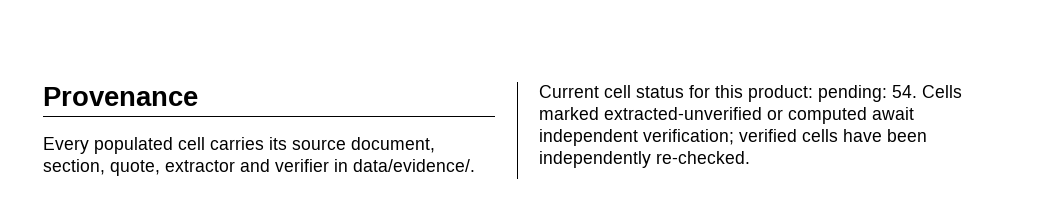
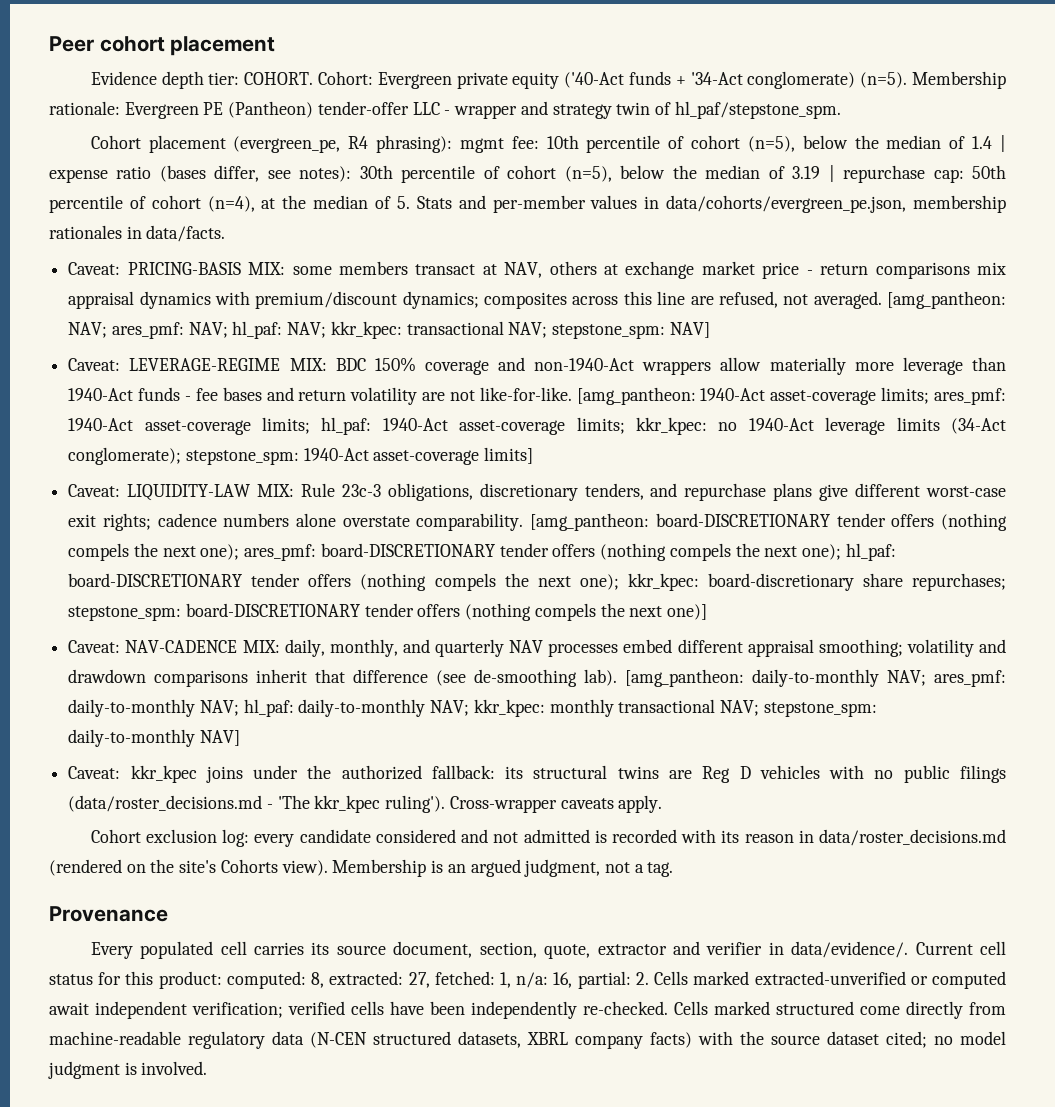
+ Peer cohort placement
+ Evidence depth tier: COHORT. Cohort: Evergreen private equity ('40-Act funds + '34-Act conglomerate) (n=5). Membership rationale: Evergreen PE (Pantheon) tender-offer LLC - wrapper and strategy twin of hl_paf/stepstone_spm.
+ Cohort placement (evergreen_pe, R4 phrasing): mgmt fee: 10th percentile of cohort (n=5), below the median of 1.4 | expense ratio (bases differ, see notes): 30th percentile of cohort (n=5), below the median of 3.19 | repurchase cap: 50th percentile of cohort (n=4), at the median of 5. Stats and per-member values in data/cohorts/evergreen_pe.json, membership rationales in data/facts.
+ Caveat: PRICING-BASIS MIX: some members transact at NAV, others at exchange market price - return comparisons mix appraisal dynamics with premium/discount dynamics; composites across this line are refused, not averaged. [amg_pantheon: NAV; ares_pmf: NAV; hl_paf: NAV; kkr_kpec: transactional NAV; stepstone_spm: NAV]
+ Caveat: LEVERAGE-REGIME MIX: BDC 150% coverage and non-1940-Act wrappers allow materially more leverage than 1940-Act funds - fee bases and return volatility are not like-for-like. [amg_pantheon: 1940-Act asset-coverage limits; ares_pmf: 1940-Act asset-coverage limits; hl_paf: 1940-Act asset-coverage limits; kkr_kpec: no 1940-Act leverage limits (34-Act conglomerate); stepstone_spm: 1940-Act asset-coverage limits]
+ Caveat: LIQUIDITY-LAW MIX: Rule 23c-3 obligations, discretionary tenders, and repurchase plans give different worst-case exit rights; cadence numbers alone overstate comparability. [amg_pantheon: board-DISCRETIONARY tender offers (nothing compels the next one); ares_pmf: board-DISCRETIONARY tender offers (nothing compels the next one); hl_paf: board-DISCRETIONARY tender offers (nothing compels the next one); kkr_kpec: board-discretionary share repurchases; stepstone_spm: board-DISCRETIONARY tender offers (nothing compels the next one)]
+ Caveat: NAV-CADENCE MIX: daily, monthly, and quarterly NAV processes embed different appraisal smoothing; volatility and drawdown comparisons inherit that difference (see de-smoothing lab). [amg_pantheon: daily-to-monthly NAV; ares_pmf: daily-to-monthly NAV; hl_paf: daily-to-monthly NAV; kkr_kpec: monthly transactional NAV; stepstone_spm: daily-to-monthly NAV]
+ Caveat: kkr_kpec joins under the authorized fallback: its structural twins are Reg D vehicles with no public filings (data/roster_decisions.md - 'The kkr_kpec ruling'). Cross-wrapper caveats apply.
+ Cohort exclusion log: every candidate considered and not admitted is recorded with its reason in data/roster_decisions.md (rendered on the site's Cohorts view). Membership is an argued judgment, not a tag.
- Current cell status for this product: pending: 54. Cells marked extracted-unverified or computed await independent verification; verified cells have been independently re-checked.
+ Current cell status for this product: computed: 8, extracted: 27, fetched: 1, n/a: 16, partial: 2. Cells marked extracted-unverified or computed await independent verification; verified cells have been independently re-checked.
+ Cells marked structured come directly from machine-readable regulatory data (N-CEN structured datasets, XBRL company facts) with the source dataset cited; no model judgment is involved.

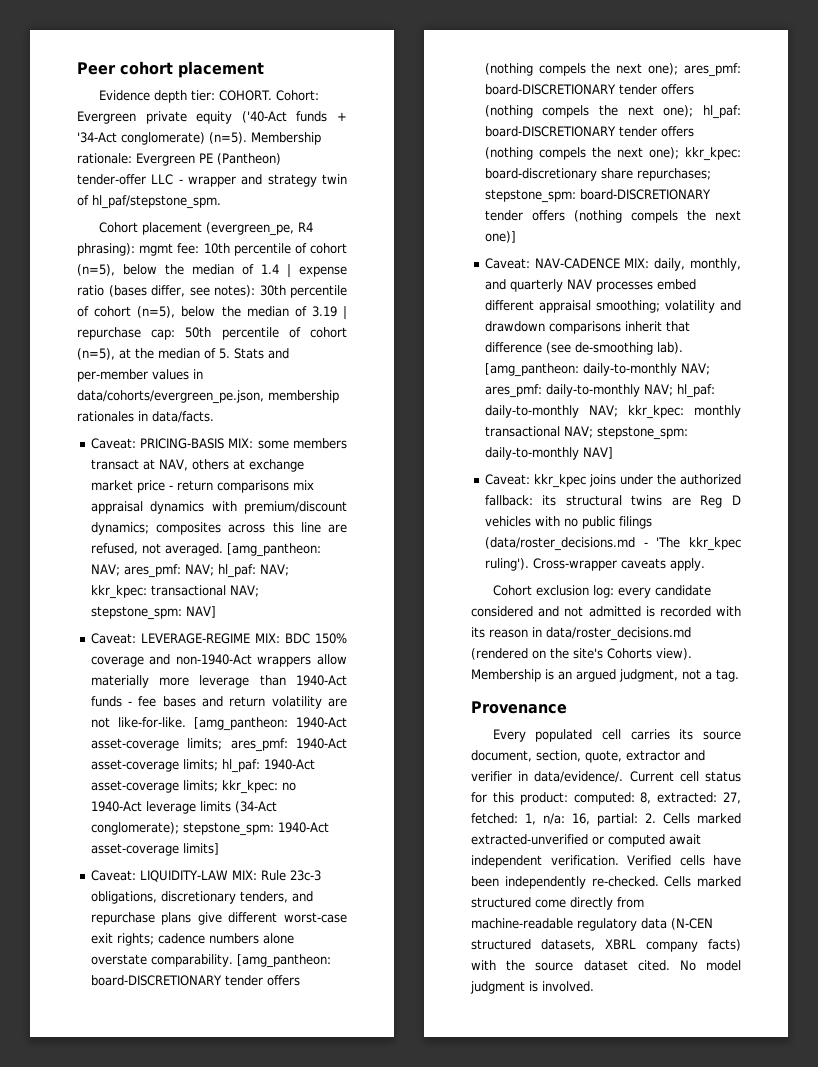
- Cohort placement (evergreen_pe, R4 phrasing): mgmt fee: 10th percentile of cohort (n=5), below the median of 1.4 | expense ratio (bases differ, see notes): 30th percentile of cohort (n=5), below the median of 3.19 | repurchase cap: 50th percentile of cohort (n=4), at the median of 5. Stats and per-member values in data/cohorts/evergreen_pe.json, membership rationales in data/facts.
+ Cohort placement (evergreen_pe, R4 phrasing): mgmt fee: 10th percentile of cohort (n=5), below the median of 1.4 | expense ratio (bases differ, see notes): 30th percentile of cohort (n=5), below the median of 3.19 | repurchase cap: 50th percentile of cohort (n=5), at the median of 5. Stats and per-member values in data/cohorts/evergreen_pe.json, membership rationales in data/facts.
- Current cell status for this product: computed: 8, extracted: 27, fetched: 1, n/a: 16, partial: 2. Cells marked extracted-unverified or computed await independent verification; verified cells have been independently re-checked.
+ Current cell status for this product: computed: 8, extracted: 27, fetched: 1, n/a: 16, partial: 2. Cells marked extracted-unverified or computed await independent verification. Verified cells have been independently re-checked.
- Cells marked structured come directly from machine-readable regulatory data (N-CEN structured datasets, XBRL company facts) with the source dataset cited; no model judgment is involved.
+ Cells marked structured come directly from machine-readable regulatory data (N-CEN structured datasets, XBRL company facts) with the source dataset cited. No model judgment is involved.

